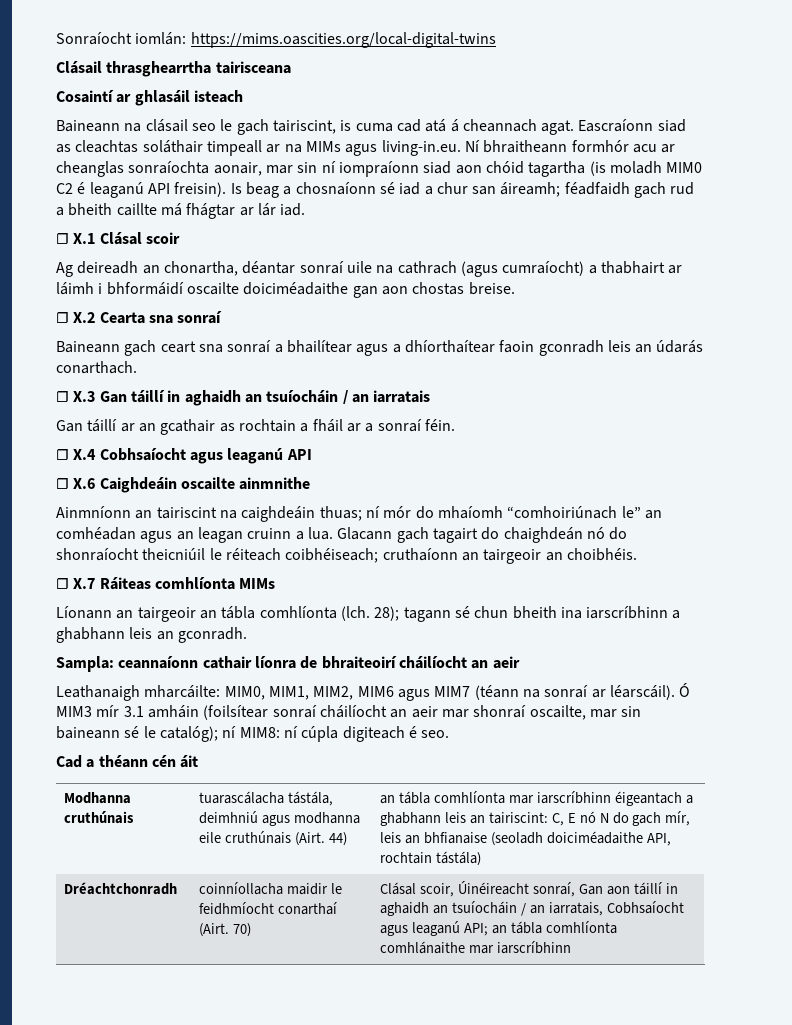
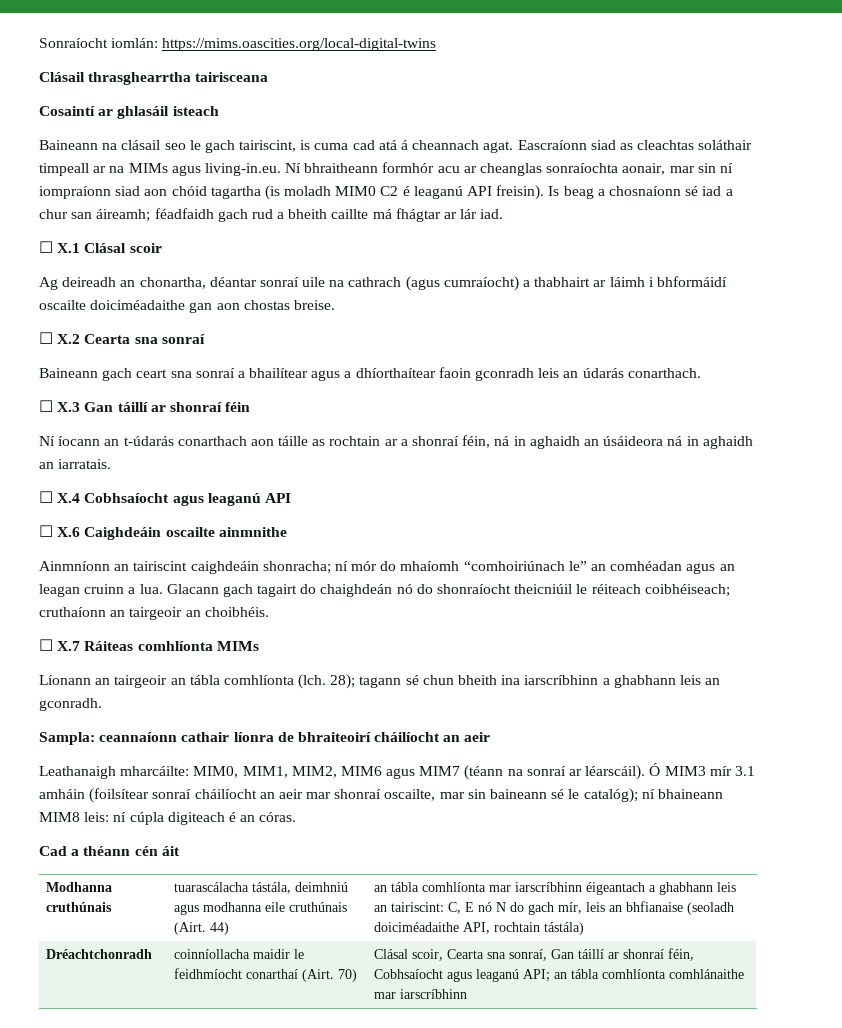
- ☐ X.3 Gan táillí in aghaidh an tsuíocháin / an iarratais
- Gan táillí ar an gcathair as rochtain a fháil ar a sonraí féin.
+ ☐ X.3 Gan táillí ar shonraí féin
+ Ní íocann an t-údarás conarthach aon táille as rochtain ar a shonraí féin, ná in aghaidh an úsáideora ná in aghaidh an iarratais.
- Ainmníonn an tairiscint na caighdeáin thuas; ní mór do mhaíomh “comhoiriúnach le” an comhéadan agus an leagan cruinn a lua.
+ Ainmníonn an tairiscint caighdeáin shonracha; ní mór do mhaíomh “comhoiriúnach le” an comhéadan agus an leagan cruinn a lua.
- Ó MIM3 mír 3.1 amháin (foilsítear sonraí cháilíocht an aeir mar shonraí oscailte, mar sin baineann sé le catalóg); ní MIM8: ní cúpla digiteach é seo.
+ Ó MIM3 mír 3.1 amháin (foilsítear sonraí cháilíocht an aeir mar shonraí oscailte, mar sin baineann sé le catalóg); ní bhaineann MIM8 leis: ní cúpla digiteach é an córas.
- Dréachtchonradh | coinníollacha maidir le feidhmíocht conarthaí (Airt. 70) | Clásal scoir, Úinéireacht sonraí, Gan aon táillí in aghaidh an tsuíocháin / an iarratais, Cobhsaíocht agus leaganú API; an tábla comhlíonta comhlánaithe mar iarscríbhinn
+ Dréachtchonradh | coinníollacha maidir le feidhmíocht conarthaí (Airt. 70) | Clásal scoir, Cearta sna sonraí, Gan táillí ar shonraí féin, Cobhsaíocht agus leaganú API; an tábla comhlíonta comhlánaithe mar iarscríbhinn

